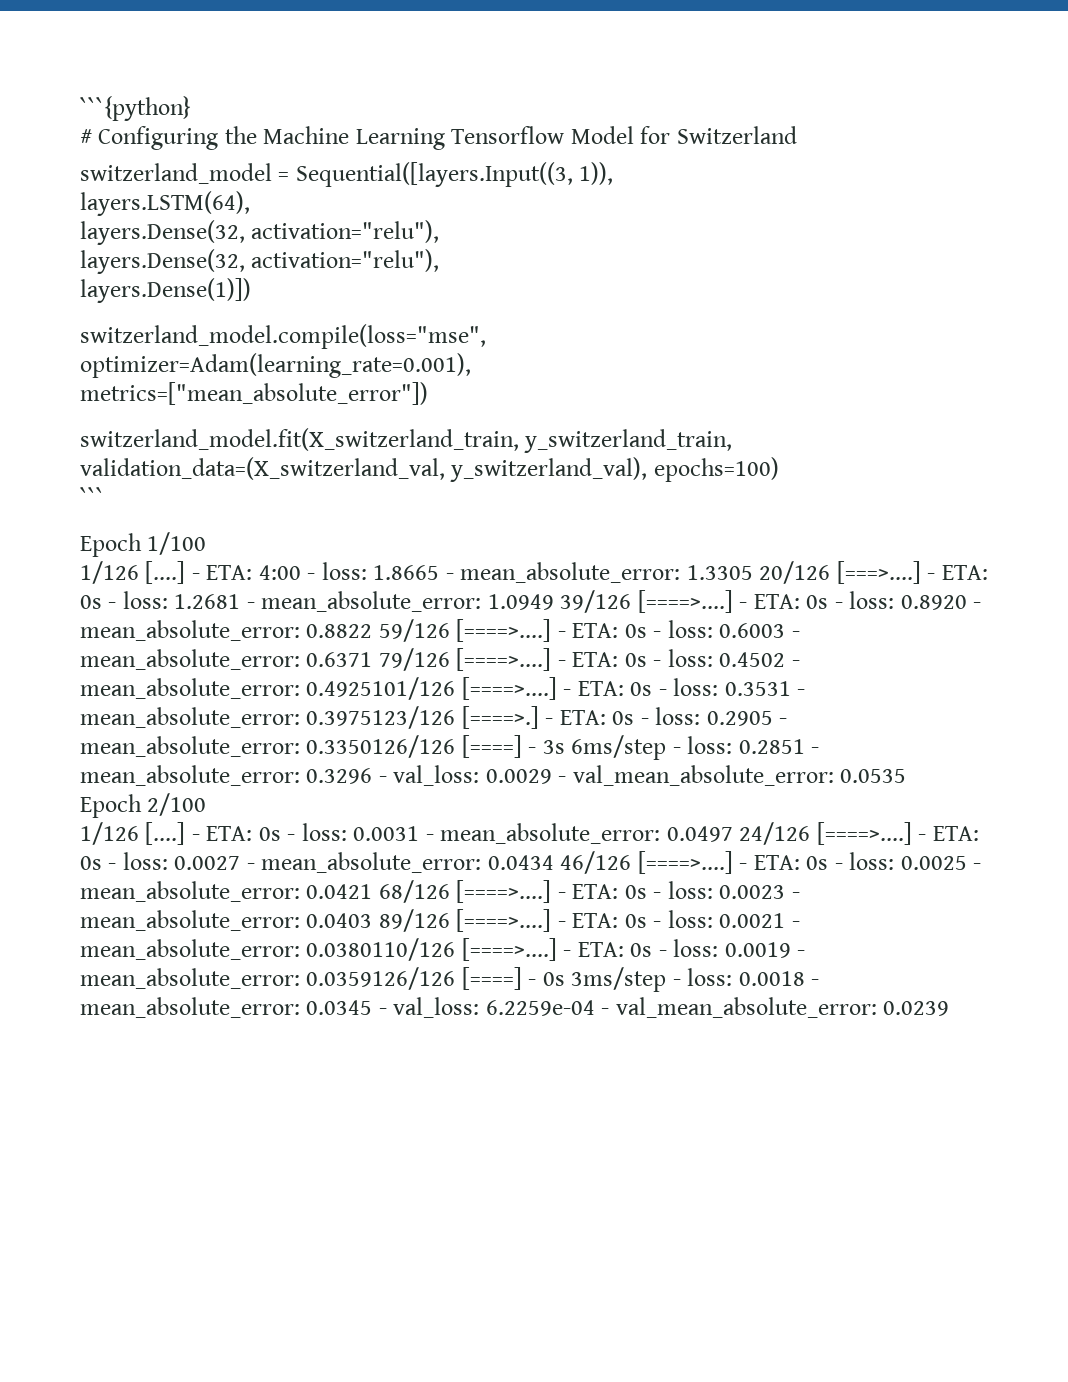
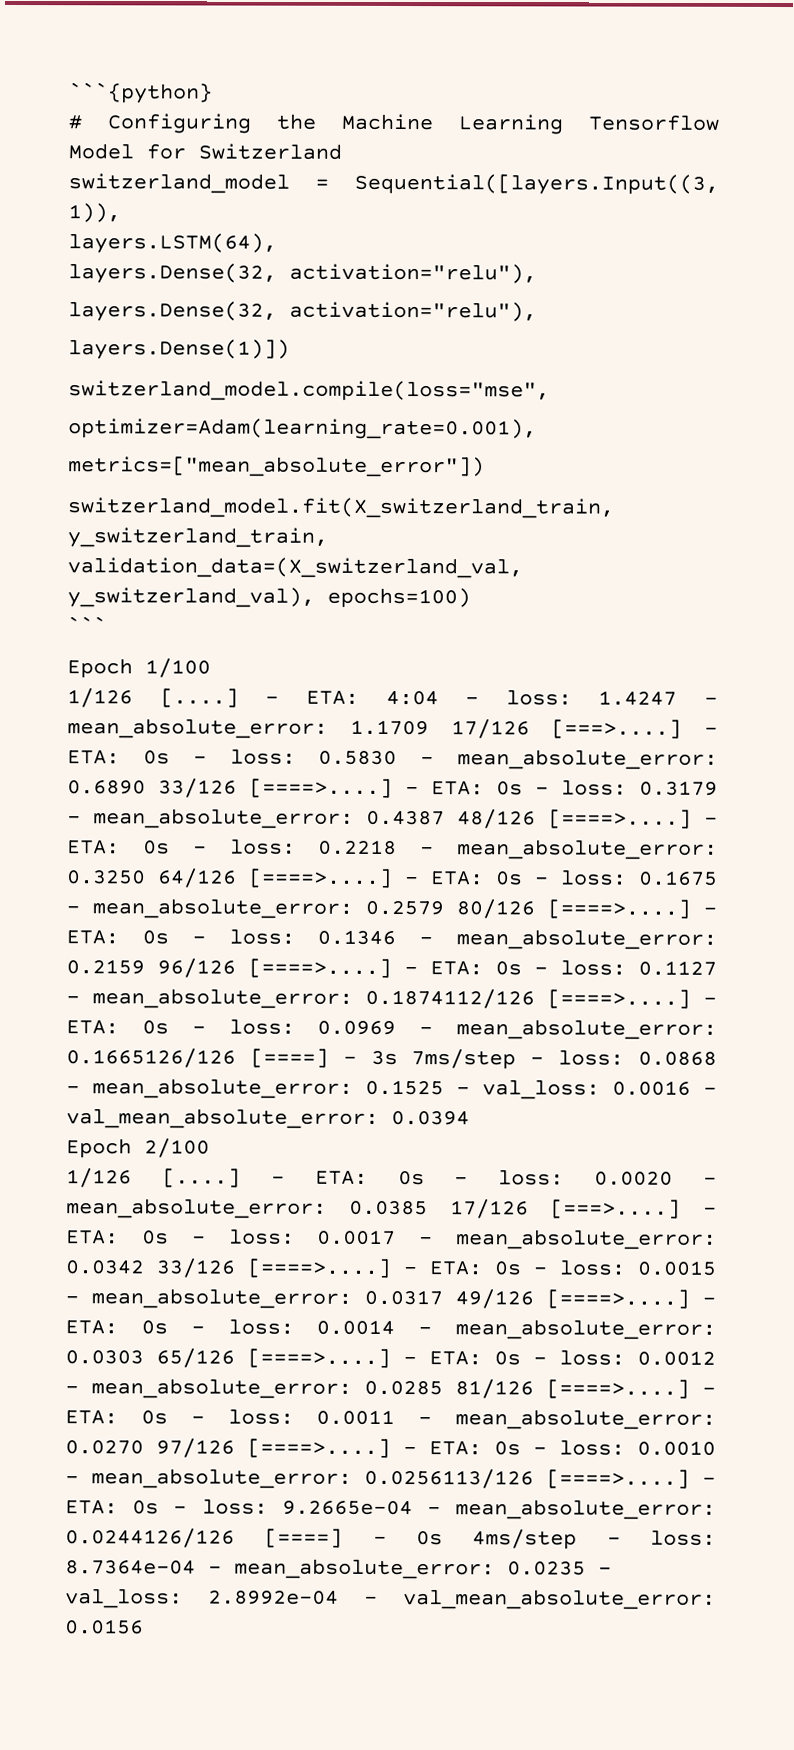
- - ETA: 4:00 - loss: 1.8665 - mean_absolute_error: 1.3305 20/126 [===>....] - ETA: 0s - loss: 1.2681 - mean_absolute_error: 1.0949 39/126 [====>....] - ETA: 0s - loss: 0.8920 - mean_absolute_error: 0.8822 59/126 [====>....] - ETA: 0s - loss: 0.6003 - mean_absolute_error: 0.6371 79/126 [====>....] - ETA: 0s - loss: 0.4502 - mean_absolute_error: 0.4925101/126 [====>....] - ETA: 0s - loss: 0.3531 - mean_absolute_error: 0.3975123/126 [====>.] - ETA: 0s - loss: 0.2905 - mean_absolute_error: 0.3350126/126 [====] - 3s 6ms/step - loss: 0.2851 - mean_absolute_error: 0.3296 - val_loss: 0.0029 - val_mean_absolute_error: 0.0535
+ - ETA: 4:04 - loss: 1.4247 - mean_absolute_error: 1.1709 17/126 [===>....] - ETA: 0s - loss: 0.5830 - mean_absolute_error: 0.6890 33/126 [====>....] - ETA: 0s - loss: 0.3179 - mean_absolute_error: 0.4387 48/126 [====>....] - ETA: 0s - loss: 0.2218 - mean_absolute_error: 0.3250 64/126 [====>....] - ETA: 0s - loss: 0.1675 - mean_absolute_error: 0.2579 80/126 [====>....] - ETA: 0s - loss: 0.1346 - mean_absolute_error: 0.2159 96/126 [====>....] - ETA: 0s - loss: 0.1127 - mean_absolute_error: 0.1874112/126 [====>....] - ETA: 0s - loss: 0.0969 - mean_absolute_error: 0.1665126/126 [====] - 3s 7ms/step - loss: 0.0868 - mean_absolute_error: 0.1525 - val_loss: 0.0016 - val_mean_absolute_error: 0.0394
- - ETA: 0s - loss: 0.0031 - mean_absolute_error: 0.0497 24/126 [====>....] - ETA: 0s - loss: 0.0027 - mean_absolute_error: 0.0434 46/126 [====>....] - ETA: 0s - loss: 0.0025 - mean_absolute_error: 0.0421 68/126 [====>....] - ETA: 0s - loss: 0.0023 - mean_absolute_error: 0.0403 89/126 [====>....] - ETA: 0s - loss: 0.0021 - mean_absolute_error: 0.0380110/126 [====>....] - ETA: 0s - loss: 0.0019 - mean_absolute_error: 0.0359126/126 [====] - 0s 3ms/step - loss: 0.0018 - mean_absolute_error: 0.0345 - val_loss: 6.2259e-04 - val_mean_absolute_error: 0.0239
+ - ETA: 0s - loss: 0.0020 - mean_absolute_error: 0.0385 17/126 [===>....] - ETA: 0s - loss: 0.0017 - mean_absolute_error: 0.0342 33/126 [====>....] - ETA: 0s - loss: 0.0015 - mean_absolute_error: 0.0317 49/126 [====>....] - ETA: 0s - loss: 0.0014 - mean_absolute_error: 0.0303 65/126 [====>....] - ETA: 0s - loss: 0.0012 - mean_absolute_error: 0.0285 81/126 [====>....] - ETA: 0s - loss: 0.0011 - mean_absolute_error: 0.0270 97/126 [====>....] - ETA: 0s - loss: 0.0010 - mean_absolute_error: 0.0256113/126 [====>....] - ETA: 0s - loss: 9.2665e-04 - mean_absolute_error: 0.0244126/126 [====] - 0s 4ms/step - loss: 8.7364e-04 - mean_absolute_error: 0.0235 - val_loss: 2.8992e-04 - val_mean_absolute_error: 0.0156

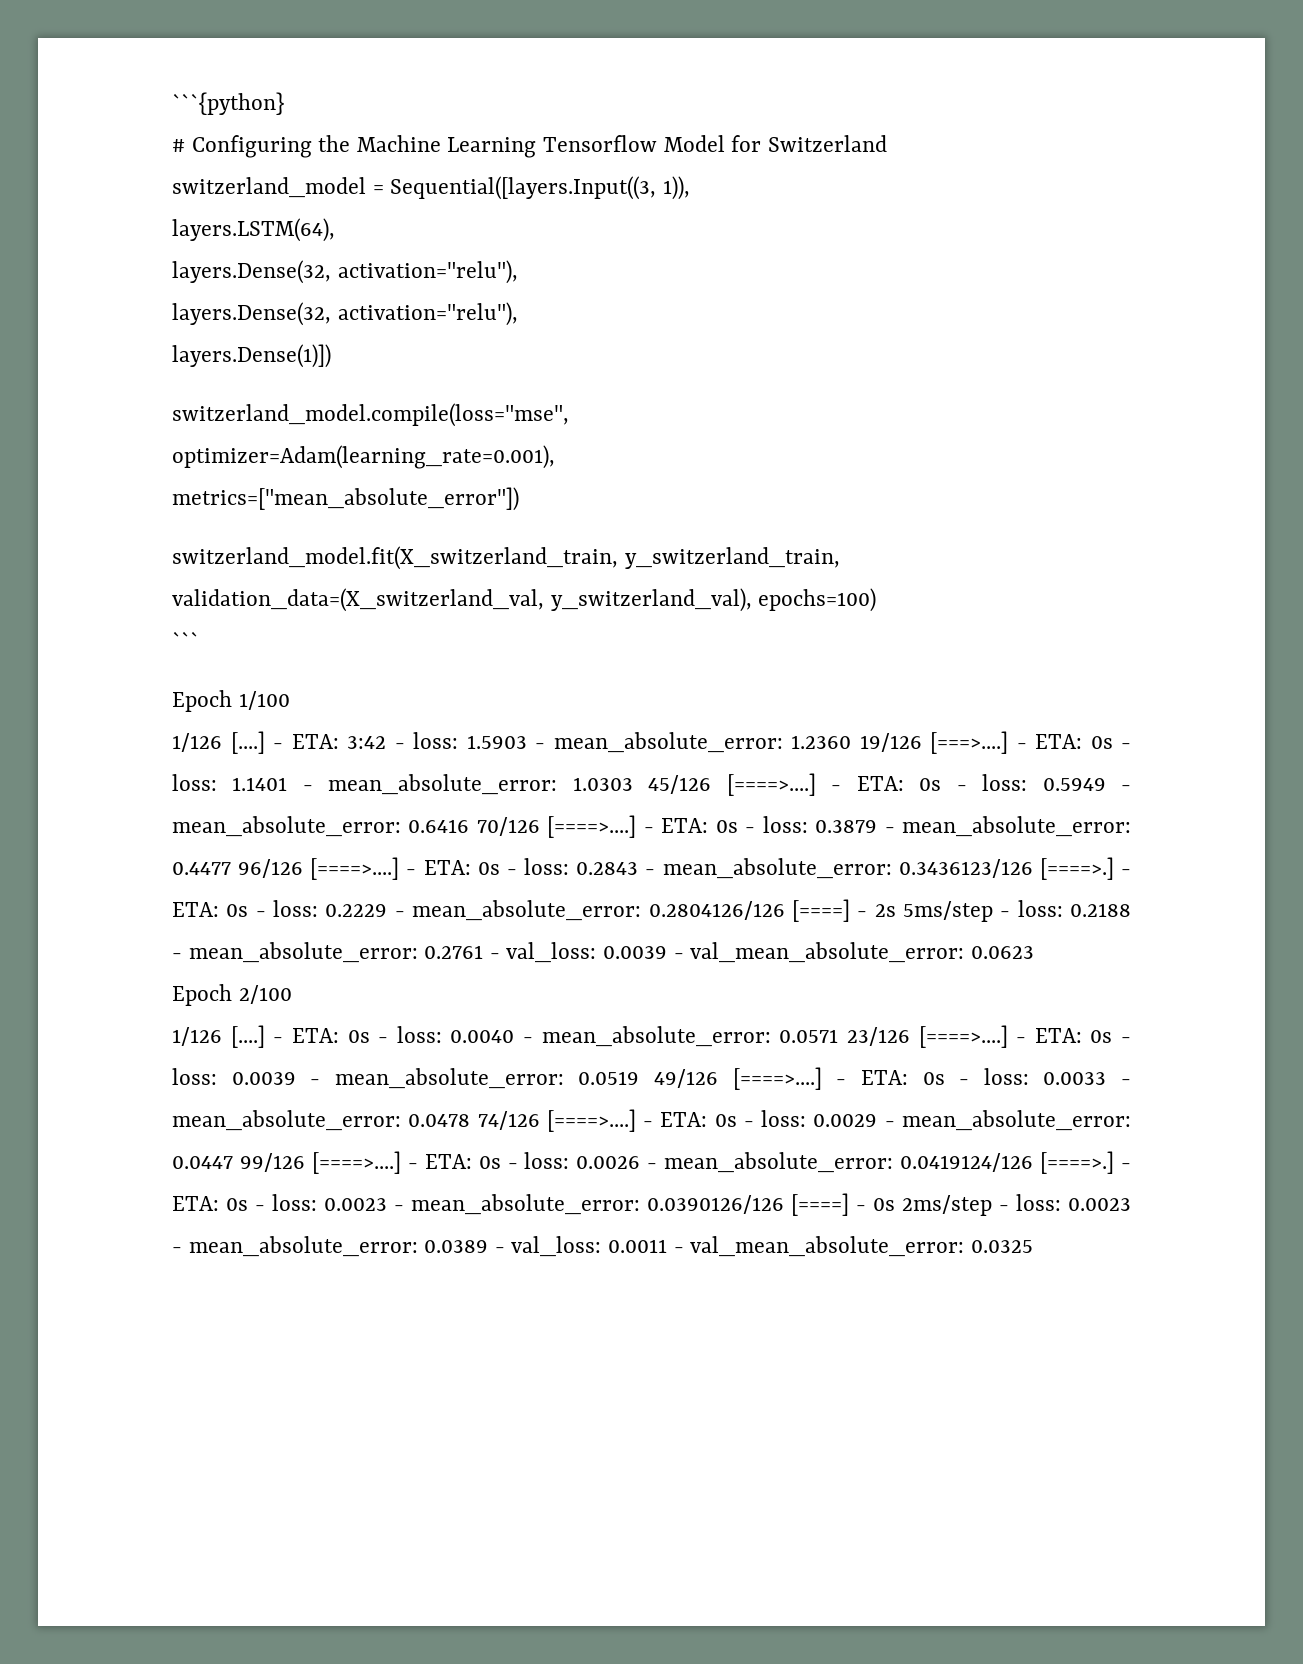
- - ETA: 4:04 - loss: 1.4247 - mean_absolute_error: 1.1709 17/126 [===>....] - ETA: 0s - loss: 0.5830 - mean_absolute_error: 0.6890 33/126 [====>....] - ETA: 0s - loss: 0.3179 - mean_absolute_error: 0.4387 48/126 [====>....] - ETA: 0s - loss: 0.2218 - mean_absolute_error: 0.3250 64/126 [====>....] - ETA: 0s - loss: 0.1675 - mean_absolute_error: 0.2579 80/126 [====>....] - ETA: 0s - loss: 0.1346 - mean_absolute_error: 0.2159 96/126 [====>....]
+ - ETA: 3:42 - loss: 1.5903 - mean_absolute_error: 1.2360 19/126 [===>....] - ETA: 0s - loss: 1.1401 - mean_absolute_error: 1.0303 45/126 [====>....] - ETA: 0s - loss: 0.5949 - mean_absolute_error: 0.6416 70/126 [====>....] - ETA: 0s - loss: 0.3879 - mean_absolute_error: 0.4477 96/126 [====>....]
- - ETA: 0s - loss: 0.1127 - mean_absolute_error: 0.1874112/126 [====>....] - ETA: 0s - loss: 0.0969 - mean_absolute_error: 0.1665126/126 [====] - 3s 7ms/step - loss: 0.0868 - mean_absolute_error: 0.1525 - val_loss: 0.0016 - val_mean_absolute_error: 0.0394
+ - ETA: 0s - loss: 0.2843 - mean_absolute_error: 0.3436123/126 [====>.] - ETA: 0s - loss: 0.2229 - mean_absolute_error: 0.2804126/126 [====] - 2s 5ms/step - loss: 0.2188 - mean_absolute_error: 0.2761 - val_loss: 0.0039 - val_mean_absolute_error: 0.0623
- - ETA: 0s - loss: 0.0020 - mean_absolute_error: 0.0385 17/126 [===>....] - ETA: 0s - loss: 0.0017 - mean_absolute_error: 0.0342 33/126 [====>....] - ETA: 0s - loss: 0.0015 - mean_absolute_error: 0.0317 49/126 [====>....]
+ - ETA: 0s - loss: 0.0040 - mean_absolute_error: 0.0571 23/126 [====>....] - ETA: 0s - loss: 0.0039 - mean_absolute_error: 0.0519 49/126 [====>....]
- - ETA: 0s - loss: 0.0014 - mean_absolute_error: 0.0303 65/126 [====>....] - ETA: 0s - loss: 0.0012 - mean_absolute_error: 0.0285 81/126 [====>....] - ETA: 0s - loss: 0.0011 - mean_absolute_error: 0.0270 97/126 [====>....] - ETA: 0s - loss: 0.0010 - mean_absolute_error: 0.0256113/126 [====>....] - ETA: 0s - loss: 9.2665e-04 - mean_absolute_error: 0.0244126/126 [====] - 0s 4ms/step - loss: 8.7364e-04 - mean_absolute_error: 0.0235 - val_loss: 2.8992e-04 - val_mean_absolute_error: 0.0156
+ - ETA: 0s - loss: 0.0033 - mean_absolute_error: 0.0478 74/126 [====>....] - ETA: 0s - loss: 0.0029 - mean_absolute_error: 0.0447 99/126 [====>....] - ETA: 0s - loss: 0.0026 - mean_absolute_error: 0.0419124/126 [====>.] - ETA: 0s - loss: 0.0023 - mean_absolute_error: 0.0390126/126 [====] - 0s 2ms/step - loss: 0.0023 - mean_absolute_error: 0.0389 - val_loss: 0.0011 - val_mean_absolute_error: 0.0325

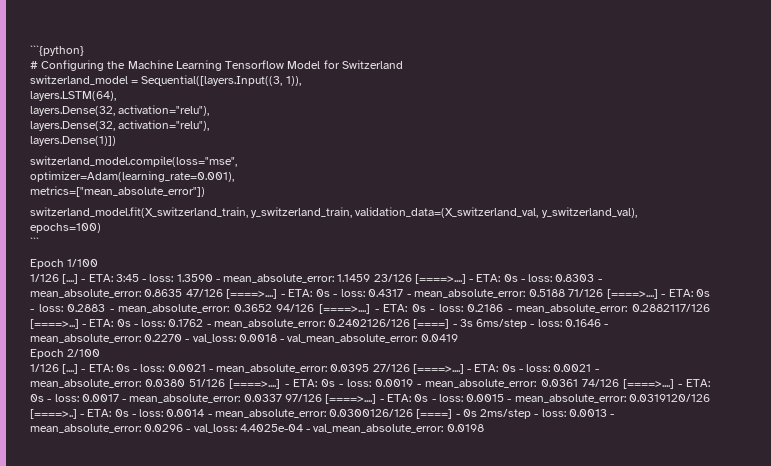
- - ETA: 3:42 - loss: 1.5903 - mean_absolute_error: 1.2360 19/126 [===>....] - ETA: 0s - loss: 1.1401 - mean_absolute_error: 1.0303 45/126 [====>....] - ETA: 0s - loss: 0.5949 - mean_absolute_error: 0.6416 70/126 [====>....] - ETA: 0s - loss: 0.3879 - mean_absolute_error: 0.4477 96/126 [====>....] - ETA: 0s - loss: 0.2843 - mean_absolute_error: 0.3436123/126 [====>.] - ETA: 0s - loss: 0.2229 - mean_absolute_error: 0.2804126/126 [====] - 2s 5ms/step - loss: 0.2188 - mean_absolute_error: 0.2761 - val_loss: 0.0039 - val_mean_absolute_error: 0.0623
+ - ETA: 3:45 - loss: 1.3590 - mean_absolute_error: 1.1459 23/126 [====>....] - ETA: 0s - loss: 0.8303 - mean_absolute_error: 0.8635 47/126 [====>....] - ETA: 0s - loss: 0.4317 - mean_absolute_error: 0.5188 71/126 [====>....] - ETA: 0s - loss: 0.2883 - mean_absolute_error: 0.3652 94/126 [====>....] - ETA: 0s - loss: 0.2186 - mean_absolute_error: 0.2882117/126 [====>...] - ETA: 0s - loss: 0.1762 - mean_absolute_error: 0.2402126/126 [====] - 3s 6ms/step - loss: 0.1646 - mean_absolute_error: 0.2270 - val_loss: 0.0018 - val_mean_absolute_error: 0.0419
- - ETA: 0s - loss: 0.0040 - mean_absolute_error: 0.0571 23/126 [====>....] - ETA: 0s - loss: 0.0039 - mean_absolute_error: 0.0519 49/126 [====>....] - ETA: 0s - loss: 0.0033 - mean_absolute_error: 0.0478 74/126 [====>....]
+ - ETA: 0s - loss: 0.0021 - mean_absolute_error: 0.0395 27/126 [====>....] - ETA: 0s - loss: 0.0021 - mean_absolute_error: 0.0380 51/126 [====>....] - ETA: 0s - loss: 0.0019 - mean_absolute_error: 0.0361 74/126 [====>....]
- - ETA: 0s - loss: 0.0029 - mean_absolute_error: 0.0447 99/126 [====>....] - ETA: 0s - loss: 0.0026 - mean_absolute_error: 0.0419124/126 [====>.] - ETA: 0s - loss: 0.0023 - mean_absolute_error: 0.0390126/126 [====] - 0s 2ms/step - loss: 0.0023 - mean_absolute_error: 0.0389 - val_loss: 0.0011 - val_mean_absolute_error: 0.0325
+ - ETA: 0s - loss: 0.0017 - mean_absolute_error: 0.0337 97/126 [====>....] - ETA: 0s - loss: 0.0015 - mean_absolute_error: 0.0319120/126 [====>..] - ETA: 0s - loss: 0.0014 - mean_absolute_error: 0.0300126/126 [====] - 0s 2ms/step - loss: 0.0013 - mean_absolute_error: 0.0296 - val_loss: 4.4025e-04 - val_mean_absolute_error: 0.0198

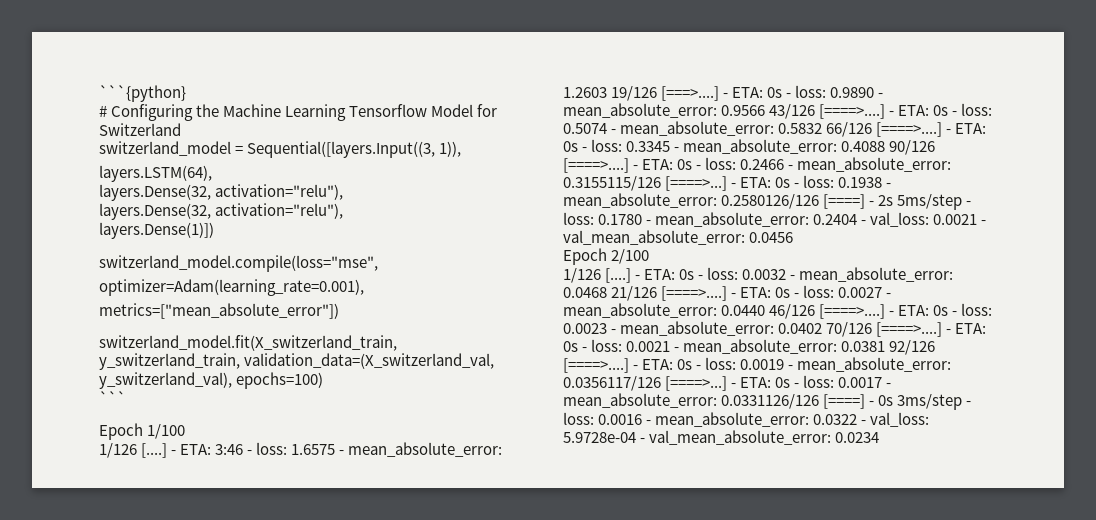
- - ETA: 3:45 - loss: 1.3590 - mean_absolute_error: 1.1459 23/126 [====>....] - ETA: 0s - loss: 0.8303 - mean_absolute_error: 0.8635 47/126 [====>....] - ETA: 0s - loss: 0.4317 - mean_absolute_error: 0.5188 71/126 [====>....] - ETA: 0s - loss: 0.2883 - mean_absolute_error: 0.3652 94/126 [====>....] - ETA: 0s - loss: 0.2186 - mean_absolute_error: 0.2882117/126 [====>...] - ETA: 0s - loss: 0.1762 - mean_absolute_error: 0.2402126/126 [====] - 3s 6ms/step - loss: 0.1646 - mean_absolute_error: 0.2270 - val_loss: 0.0018 - val_mean_absolute_error: 0.0419
+ - ETA: 3:46 - loss: 1.6575 - mean_absolute_error: 1.2603 19/126 [===>....] - ETA: 0s - loss: 0.9890 - mean_absolute_error: 0.9566 43/126 [====>....] - ETA: 0s - loss: 0.5074 - mean_absolute_error: 0.5832 66/126 [====>....] - ETA: 0s - loss: 0.3345 - mean_absolute_error: 0.4088 90/126 [====>....] - ETA: 0s - loss: 0.2466 - mean_absolute_error: 0.3155115/126 [====>...] - ETA: 0s - loss: 0.1938 - mean_absolute_error: 0.2580126/126 [====] - 2s 5ms/step - loss: 0.1780 - mean_absolute_error: 0.2404 - val_loss: 0.0021 - val_mean_absolute_error: 0.0456
- - ETA: 0s - loss: 0.0021 - mean_absolute_error: 0.0395 27/126 [====>....]
+ - ETA: 0s - loss: 0.0032 - mean_absolute_error: 0.0468 21/126 [====>....] - ETA: 0s - loss: 0.0027 - mean_absolute_error: 0.0440 46/126 [====>....] - ETA: 0s - loss: 0.0023 - mean_absolute_error: 0.0402 70/126 [====>....]
- - ETA: 0s - loss: 0.0021 - mean_absolute_error: 0.0380 51/126 [====>....]
+ - ETA: 0s - loss: 0.0021 - mean_absolute_error: 0.0381 92/126 [====>....]
- - ETA: 0s - loss: 0.0019 - mean_absolute_error: 0.0361 74/126 [====>....]
+ - ETA: 0s - loss: 0.0019 - mean_absolute_error: 0.0356117/126 [====>...]
- - ETA: 0s - loss: 0.0017 - mean_absolute_error: 0.0337 97/126 [====>....] - ETA: 0s - loss: 0.0015 - mean_absolute_error: 0.0319120/126 [====>..] - ETA: 0s - loss: 0.0014 - mean_absolute_error: 0.0300126/126 [====] - 0s 2ms/step - loss: 0.0013 - mean_absolute_error: 0.0296 - val_loss: 4.4025e-04 - val_mean_absolute_error: 0.0198
+ - ETA: 0s - loss: 0.0017 - mean_absolute_error: 0.0331126/126 [====] - 0s 3ms/step - loss: 0.0016 - mean_absolute_error: 0.0322 - val_loss: 5.9728e-04 - val_mean_absolute_error: 0.0234

